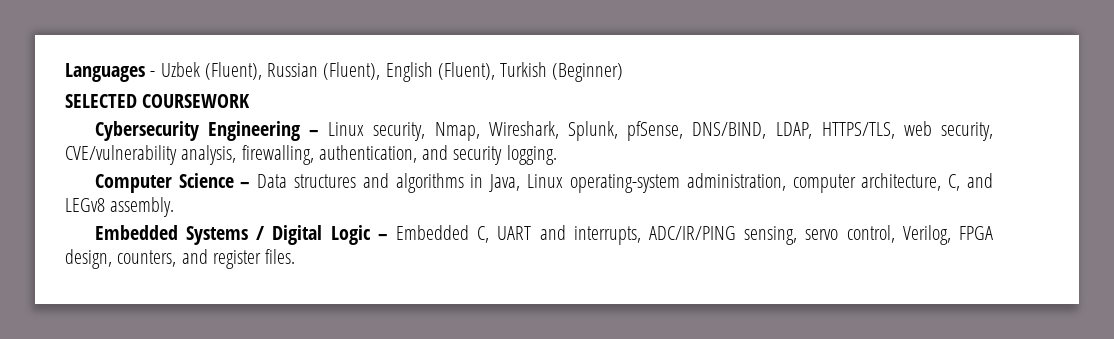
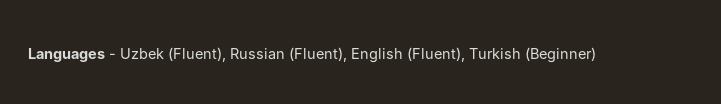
- SELECTED COURSEWORK
- Cybersecurity Engineering – Linux security, Nmap, Wireshark, Splunk, pfSense, DNS/BIND, LDAP, HTTPS/TLS, web security, CVE/vulnerability analysis, firewalling, authentication, and security logging.
- Computer Science – Data structures and algorithms in Java, Linux operating-system administration, computer architecture, C, and LEGv8 assembly.
- Embedded Systems / Digital Logic – Embedded C, UART and interrupts, ADC/IR/PING sensing, servo control, Verilog, FPGA design, counters, and register files.

